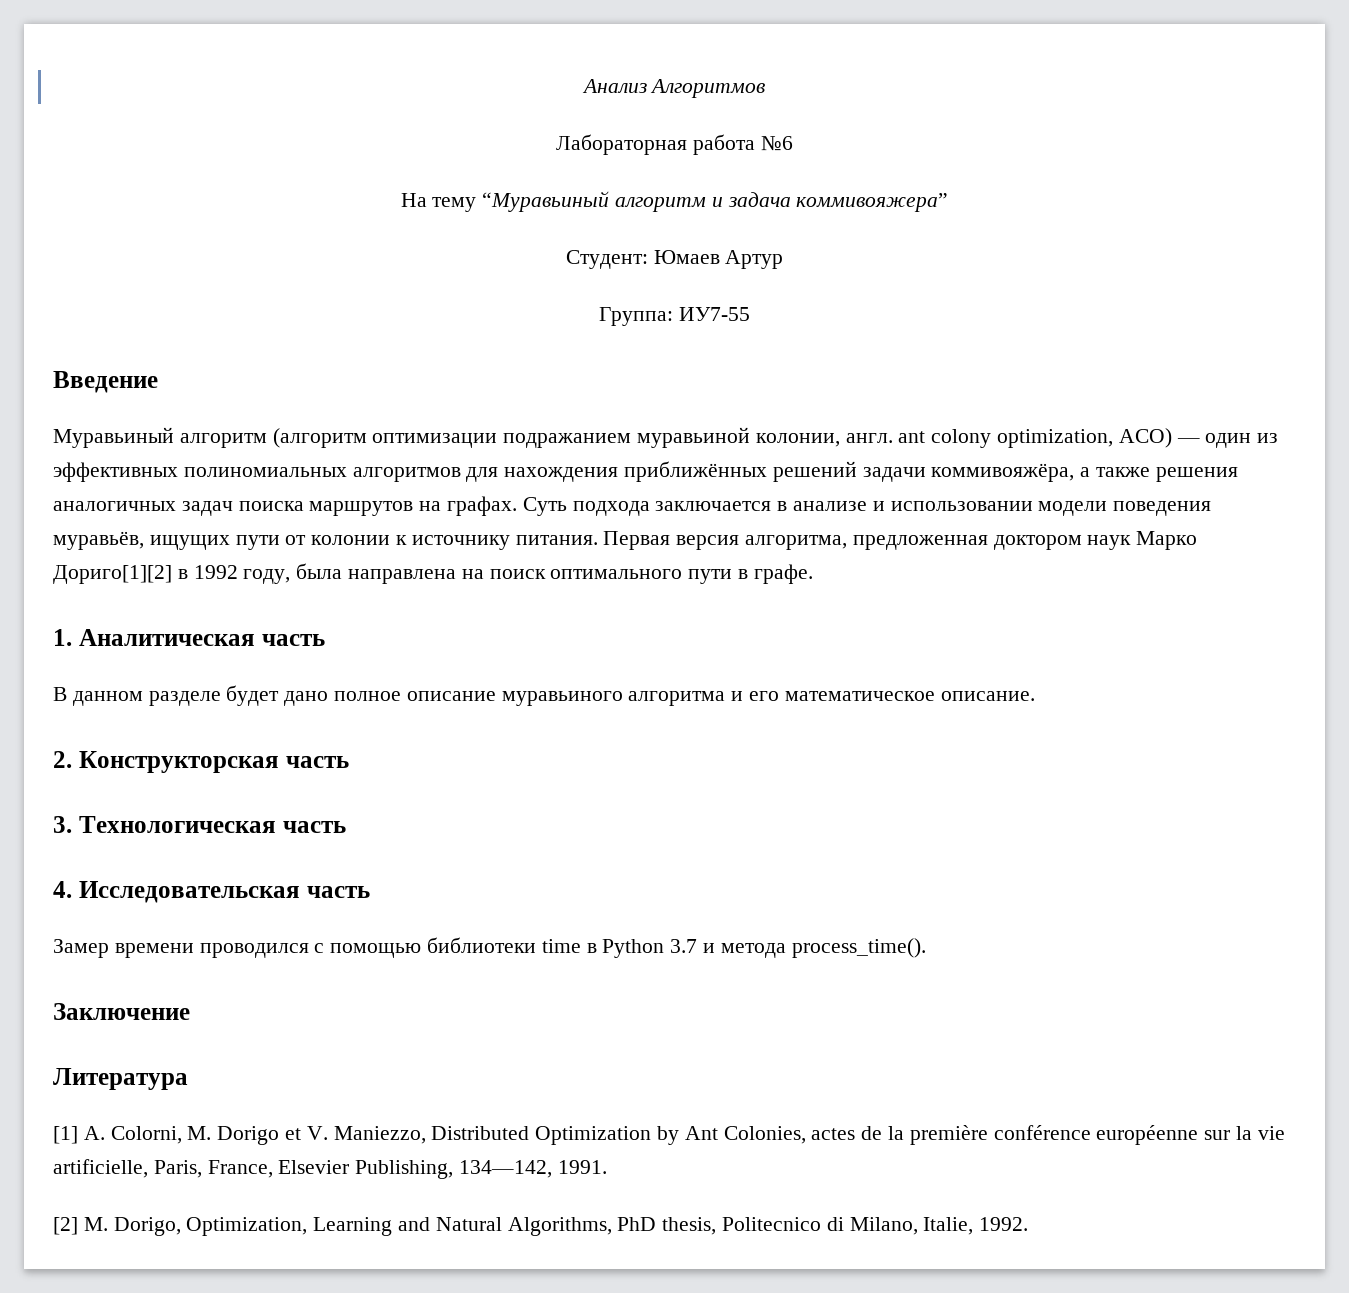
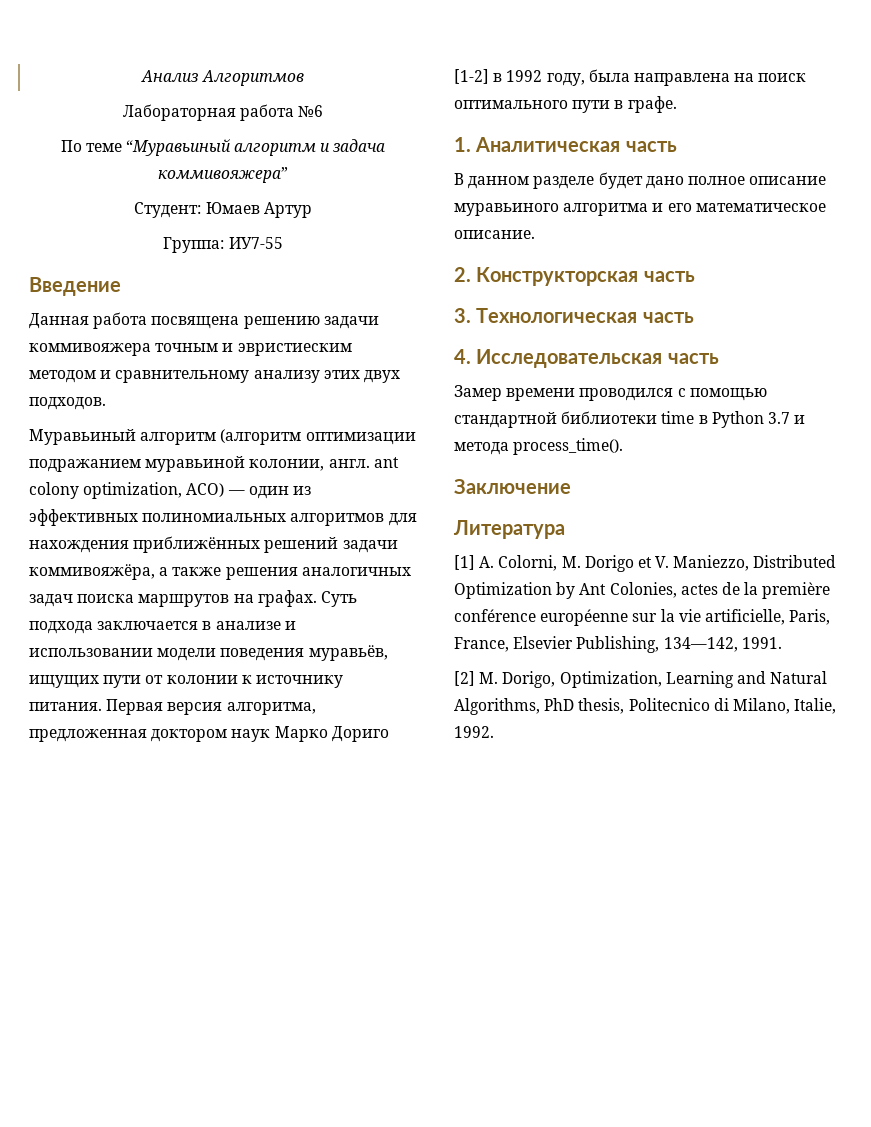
- На тему “Муравьиный алгоритм и задача коммивояжера”
+ По теме “Муравьиный алгоритм и задача коммивояжера”
+ Данная работа посвящена решению задачи коммивояжера точным и эвристиеским методом и сравнительному анализу этих двух подходов.
- Первая версия алгоритма, предложенная доктором наук Марко Дориго[1][2] в 1992 году, была направлена на поиск оптимального пути в графе.
+ Первая версия алгоритма, предложенная доктором наук Марко Дориго [1-2] в 1992 году, была направлена на поиск оптимального пути в графе.
- Замер времени проводился с помощью библиотеки time в Python 3.7 и метода process_time().
+ Замер времени проводился с помощью стандартной библиотеки time в Python 3.7 и метода process_time().

